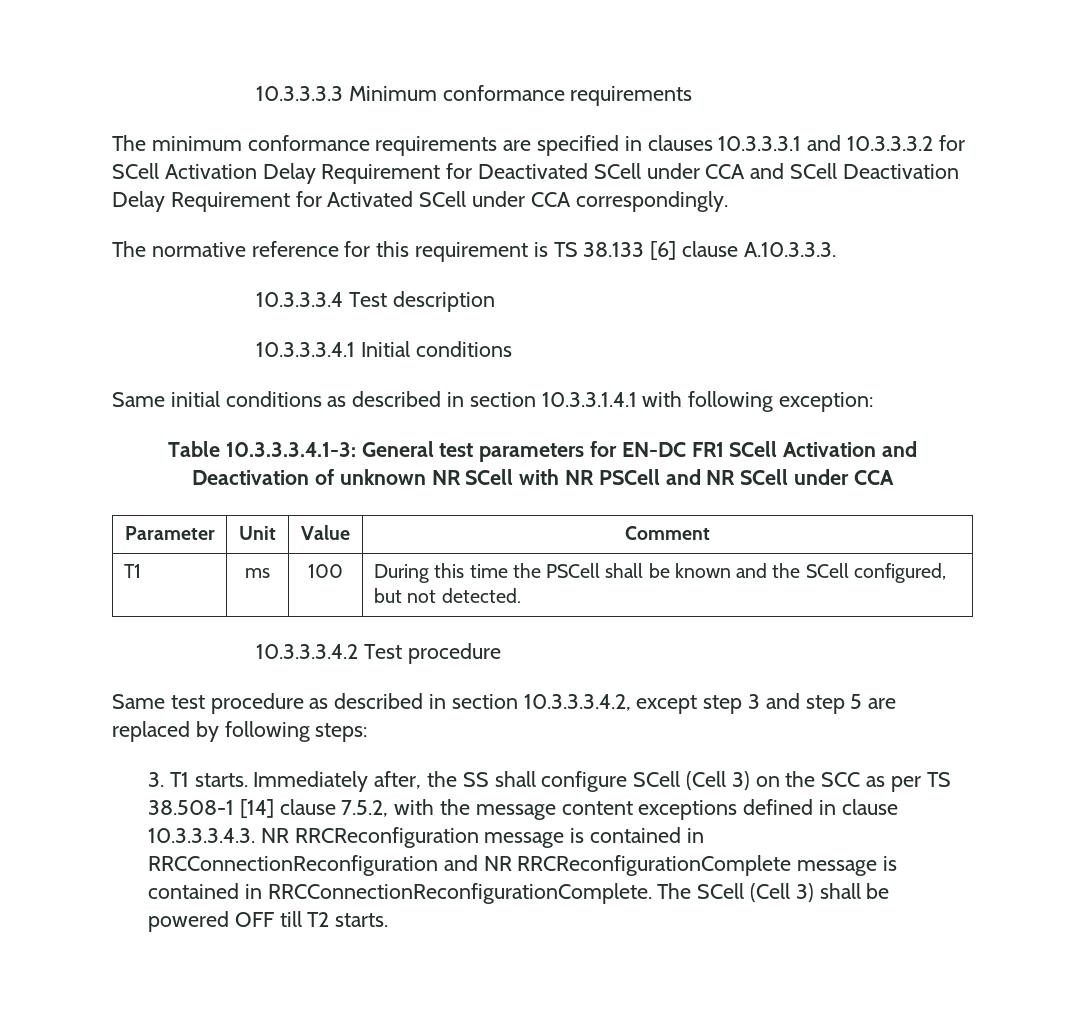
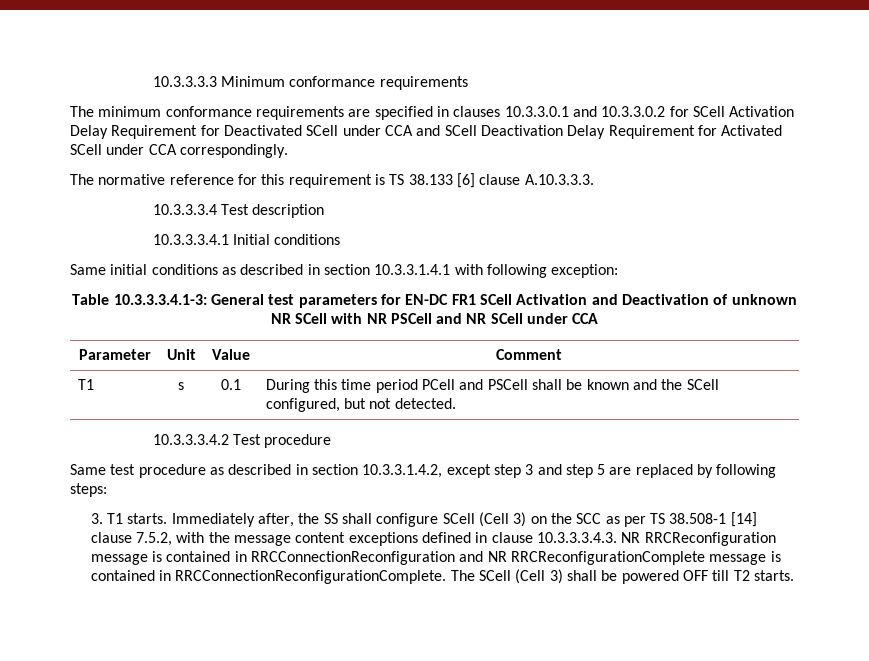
- The minimum conformance requirements are specified in clauses 10.3.3.3.1 and 10.3.3.3.2 for SCell Activation Delay Requirement for Deactivated SCell under CCA and SCell Deactivation Delay Requirement for Activated SCell under CCA correspondingly.
+ The minimum conformance requirements are specified in clauses 10.3.3.0.1 and 10.3.3.0.2 for SCell Activation Delay Requirement for Deactivated SCell under CCA and SCell Deactivation Delay Requirement for Activated SCell under CCA correspondingly.
- T1 | ms | 100 | During this time the PSCell shall be known and the SCell configured, but not detected.
+ T1 | s | 0.1 | During this time period PCell and PSCell shall be known and the SCell configured, but not detected.
- Same test procedure as described in section 10.3.3.3.4.2, except step 3 and step 5 are replaced by following steps:
+ Same test procedure as described in section 10.3.3.1.4.2, except step 3 and step 5 are replaced by following steps:

